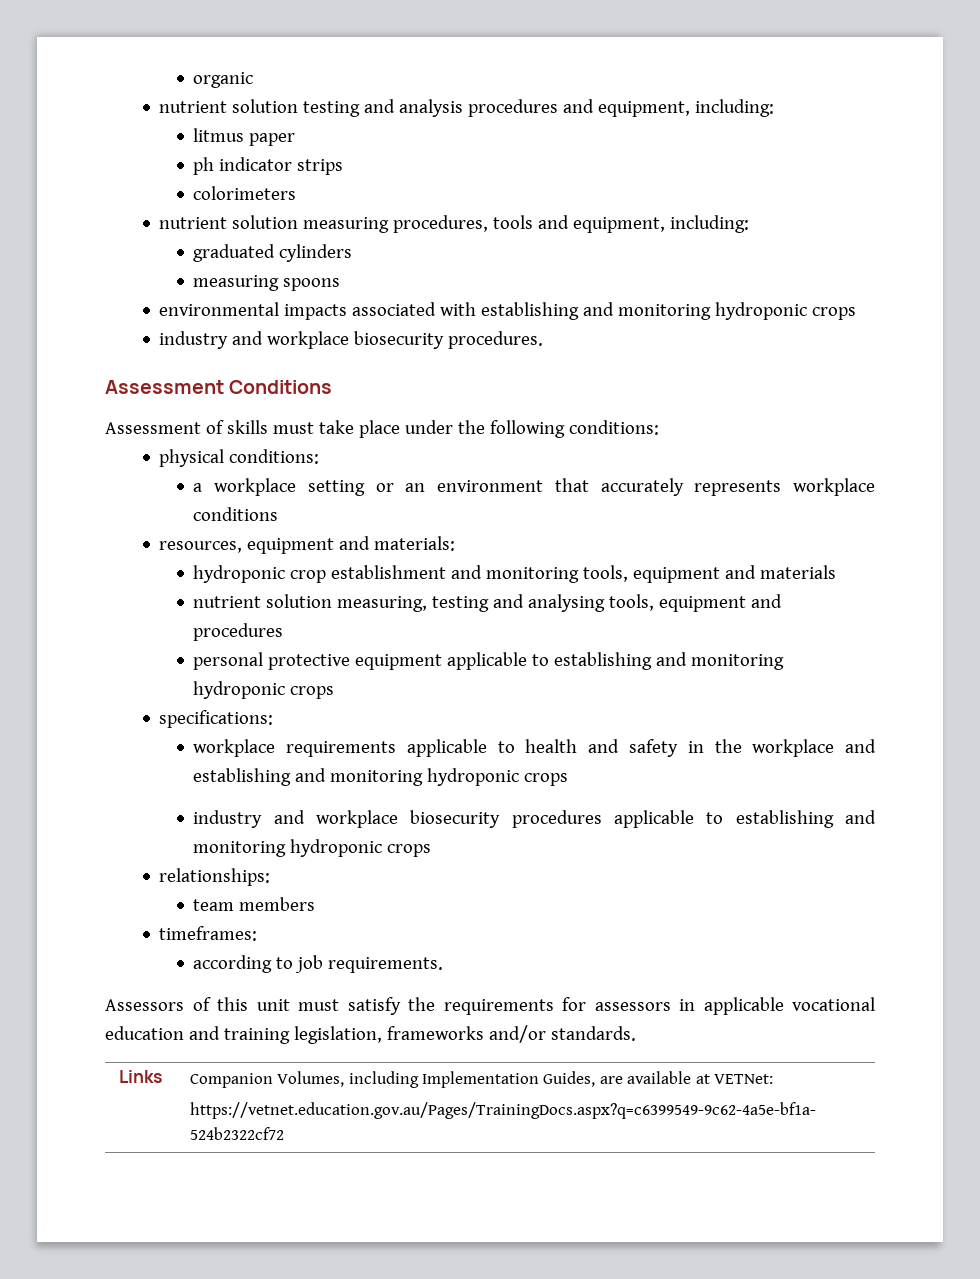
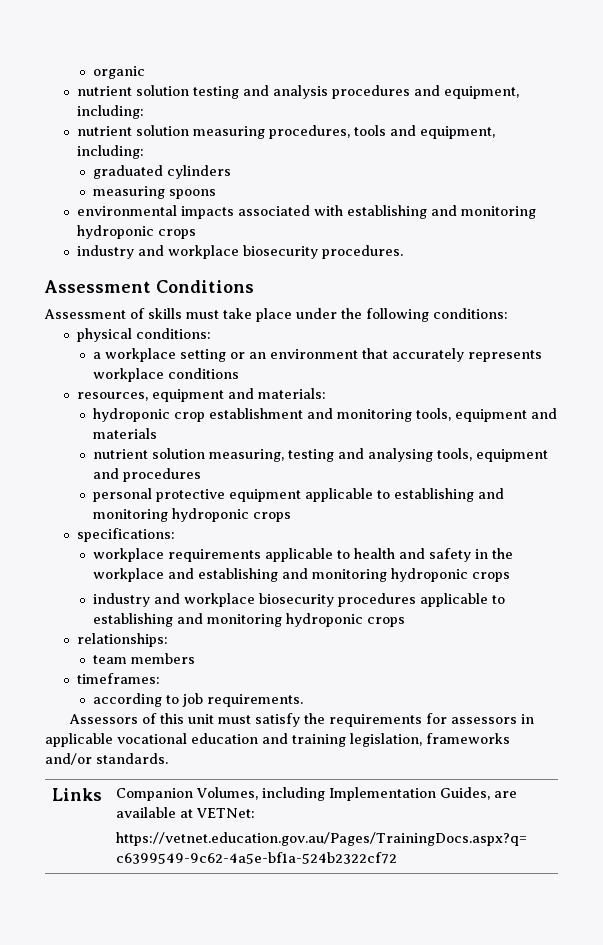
- litmus paper
- ph indicator strips
- colorimeters

